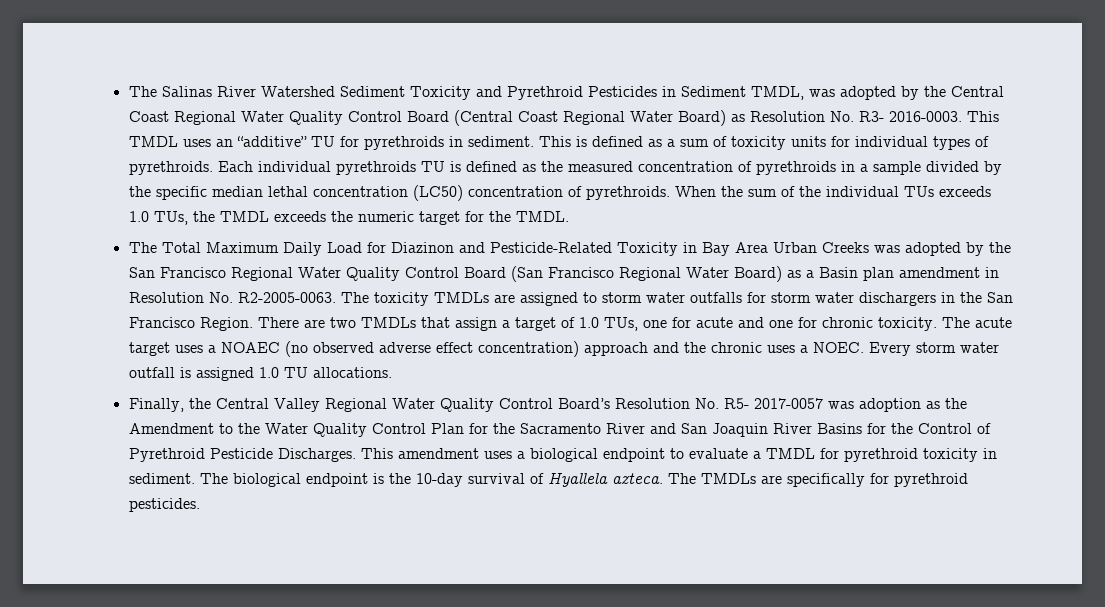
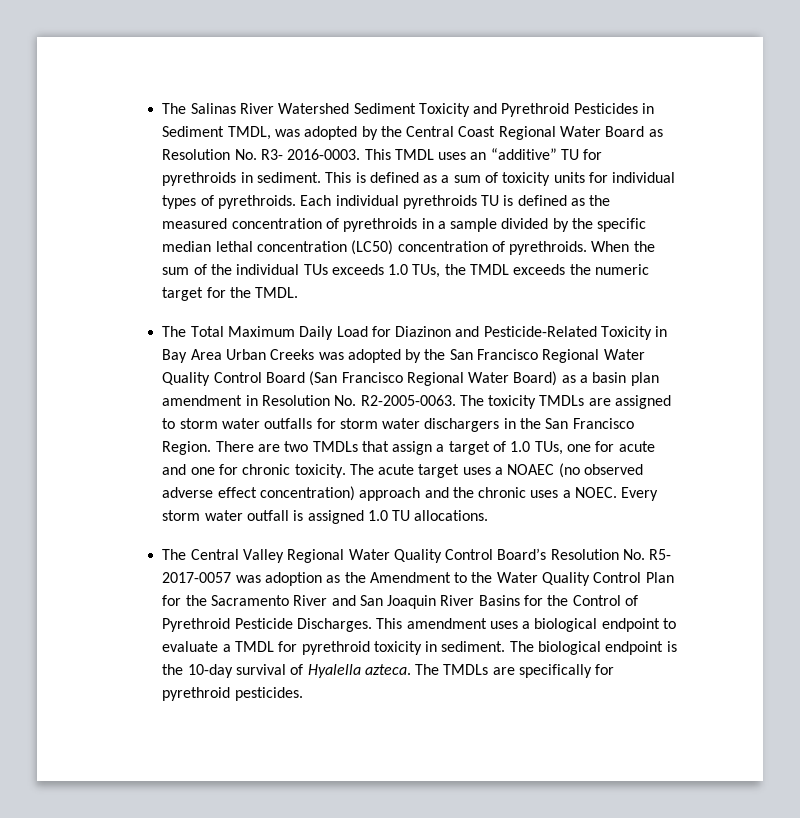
- The Salinas River Watershed Sediment Toxicity and Pyrethroid Pesticides in Sediment TMDL, was adopted by the Central Coast Regional Water Quality Control Board (Central Coast Regional Water Board) as Resolution No. R3- 2016-0003.
+ The Salinas River Watershed Sediment Toxicity and Pyrethroid Pesticides in Sediment TMDL, was adopted by the Central Coast Regional Water Board as Resolution No. R3- 2016-0003.
- The Total Maximum Daily Load for Diazinon and Pesticide-Related Toxicity in Bay Area Urban Creeks was adopted by the San Francisco Regional Water Quality Control Board (San Francisco Regional Water Board) as a Basin plan amendment in Resolution No. R2-2005-0063.
+ The Total Maximum Daily Load for Diazinon and Pesticide-Related Toxicity in Bay Area Urban Creeks was adopted by the San Francisco Regional Water Quality Control Board (San Francisco Regional Water Board) as a basin plan amendment in Resolution No. R2-2005-0063.
- Finally, the Central Valley Regional Water Quality Control Board’s Resolution No. R5- 2017-0057 was adoption as the Amendment to the Water Quality Control Plan for the Sacramento River and San Joaquin River Basins for the Control of Pyrethroid Pesticide Discharges.
+ The Central Valley Regional Water Quality Control Board’s Resolution No. R5- 2017-0057 was adoption as the Amendment to the Water Quality Control Plan for the Sacramento River and San Joaquin River Basins for the Control of Pyrethroid Pesticide Discharges.
- The biological endpoint is the 10-day survival of Hyallela azteca.
+ The biological endpoint is the 10-day survival of Hyalella azteca.

